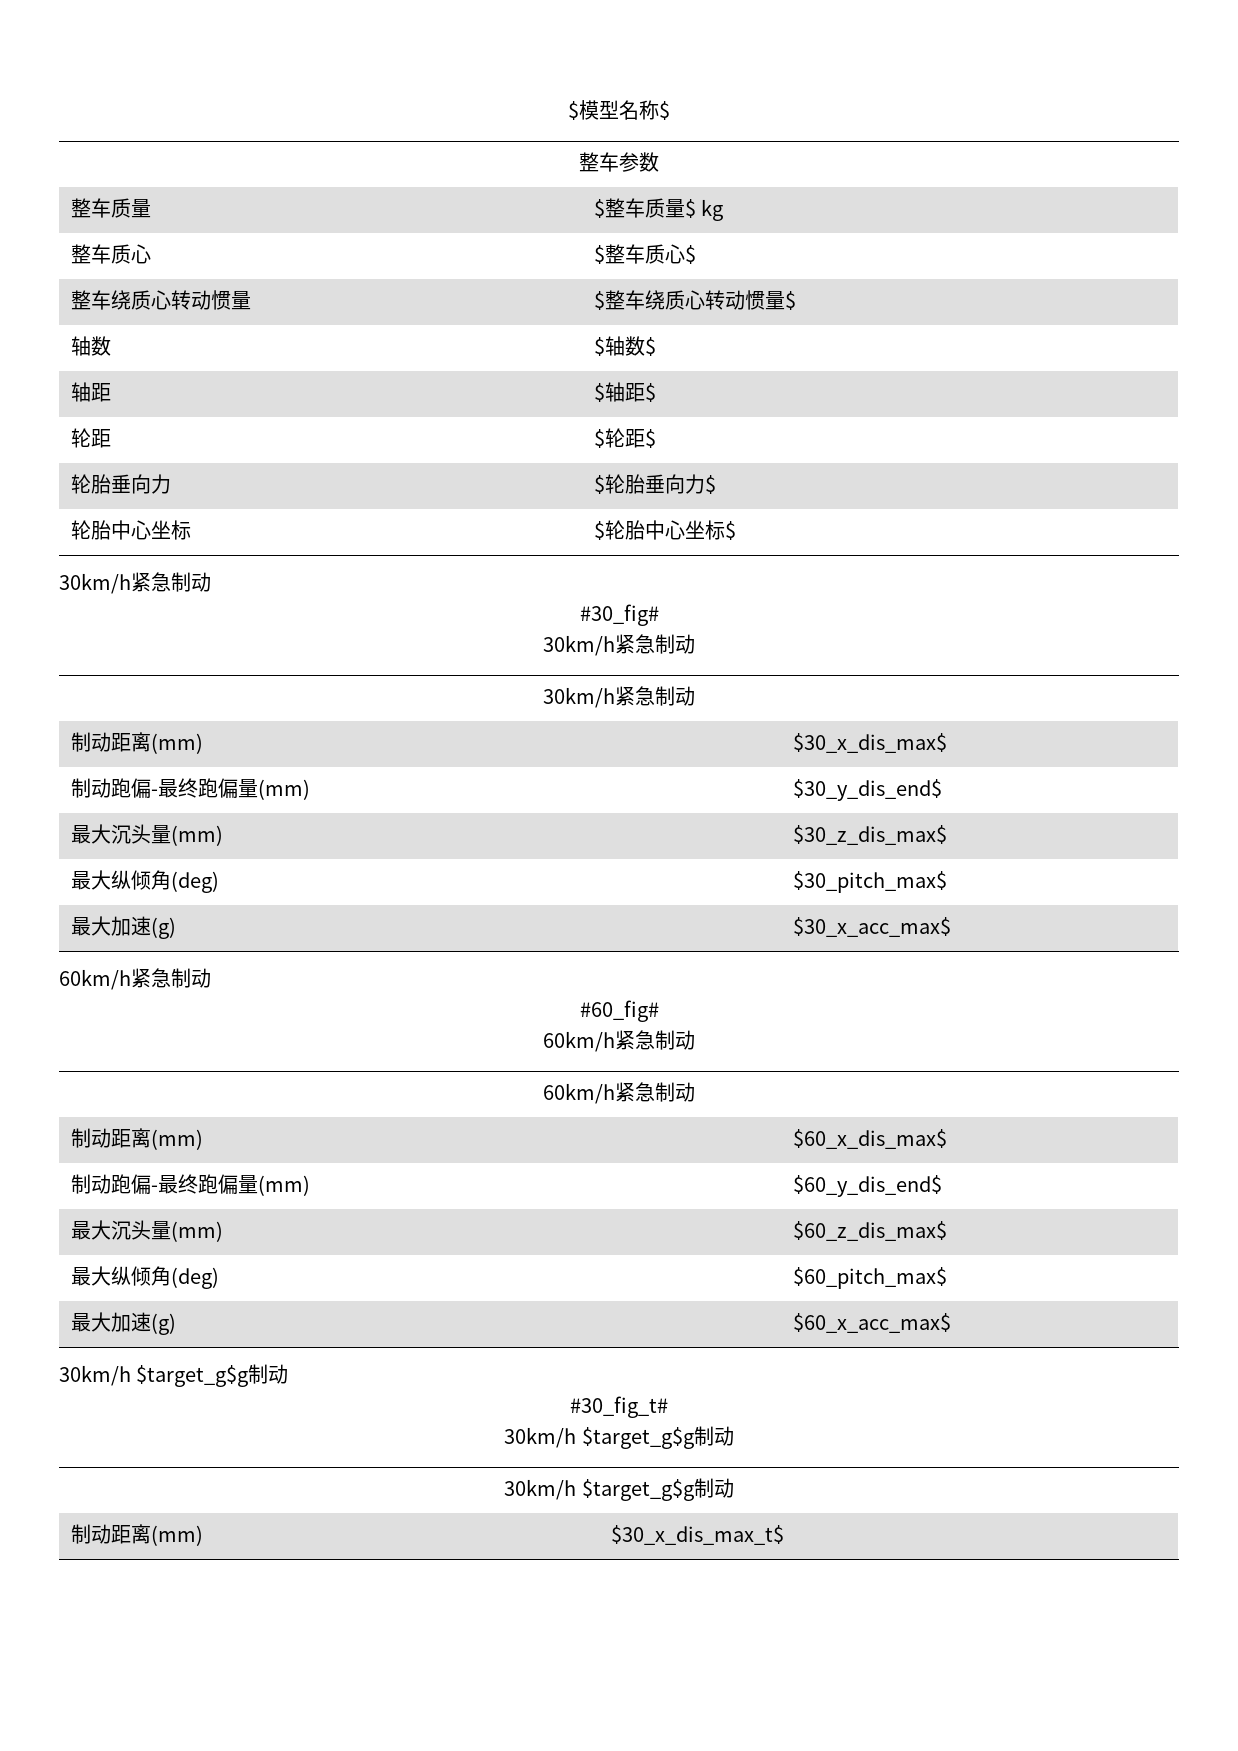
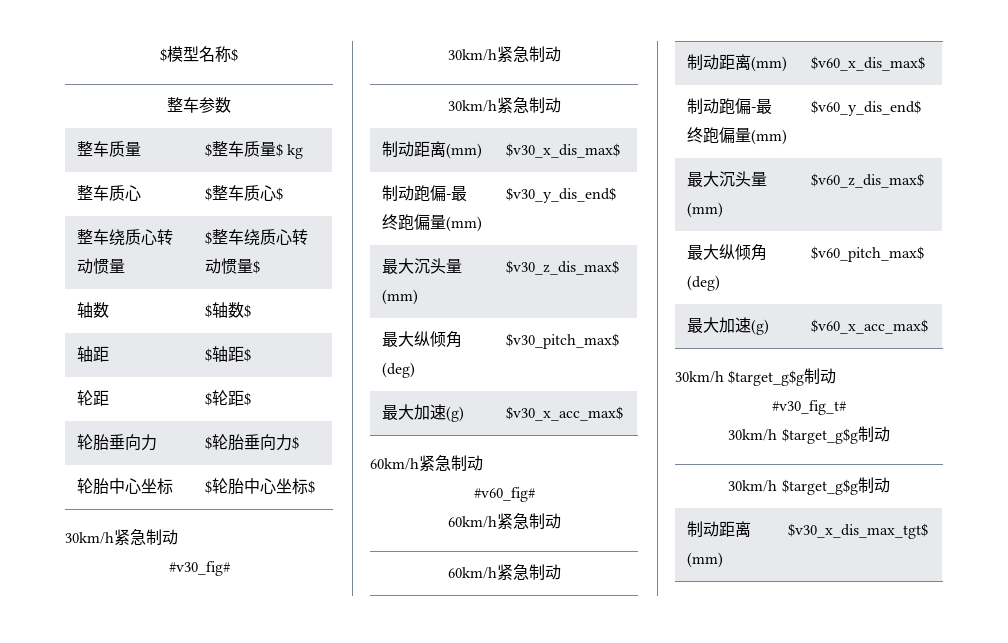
- #30_fig#
+ #v30_fig#
- 制动距离(mm) | $30_x_dis_max$
- 制动跑偏-最终跑偏量(mm) | $30_y_dis_end$
- 最大沉头量(mm) | $30_z_dis_max$
- 最大纵倾角(deg) | $30_pitch_max$
- 最大加速(g) | $30_x_acc_max$
+ 制动距离(mm) | $v30_x_dis_max$
+ 制动跑偏-最终跑偏量(mm) | $v30_y_dis_end$
+ 最大沉头量(mm) | $v30_z_dis_max$
+ 最大纵倾角(deg) | $v30_pitch_max$
+ 最大加速(g) | $v30_x_acc_max$
  60km/h紧急制动
- #60_fig#
+ #v60_fig#
- 制动距离(mm) | $60_x_dis_max$
- 制动跑偏-最终跑偏量(mm) | $60_y_dis_end$
- 最大沉头量(mm) | $60_z_dis_max$
- 最大纵倾角(deg) | $60_pitch_max$
- 最大加速(g) | $60_x_acc_max$
+ 制动距离(mm) | $v60_x_dis_max$
+ 制动跑偏-最终跑偏量(mm) | $v60_y_dis_end$
+ 最大沉头量(mm) | $v60_z_dis_max$
+ 最大纵倾角(deg) | $v60_pitch_max$
+ 最大加速(g) | $v60_x_acc_max$
  30km/h $target_g$g制动
- #30_fig_t#
+ #v30_fig_t#
- 制动距离(mm) | $30_x_dis_max_t$
+ 制动距离(mm) | $v30_x_dis_max_tgt$

